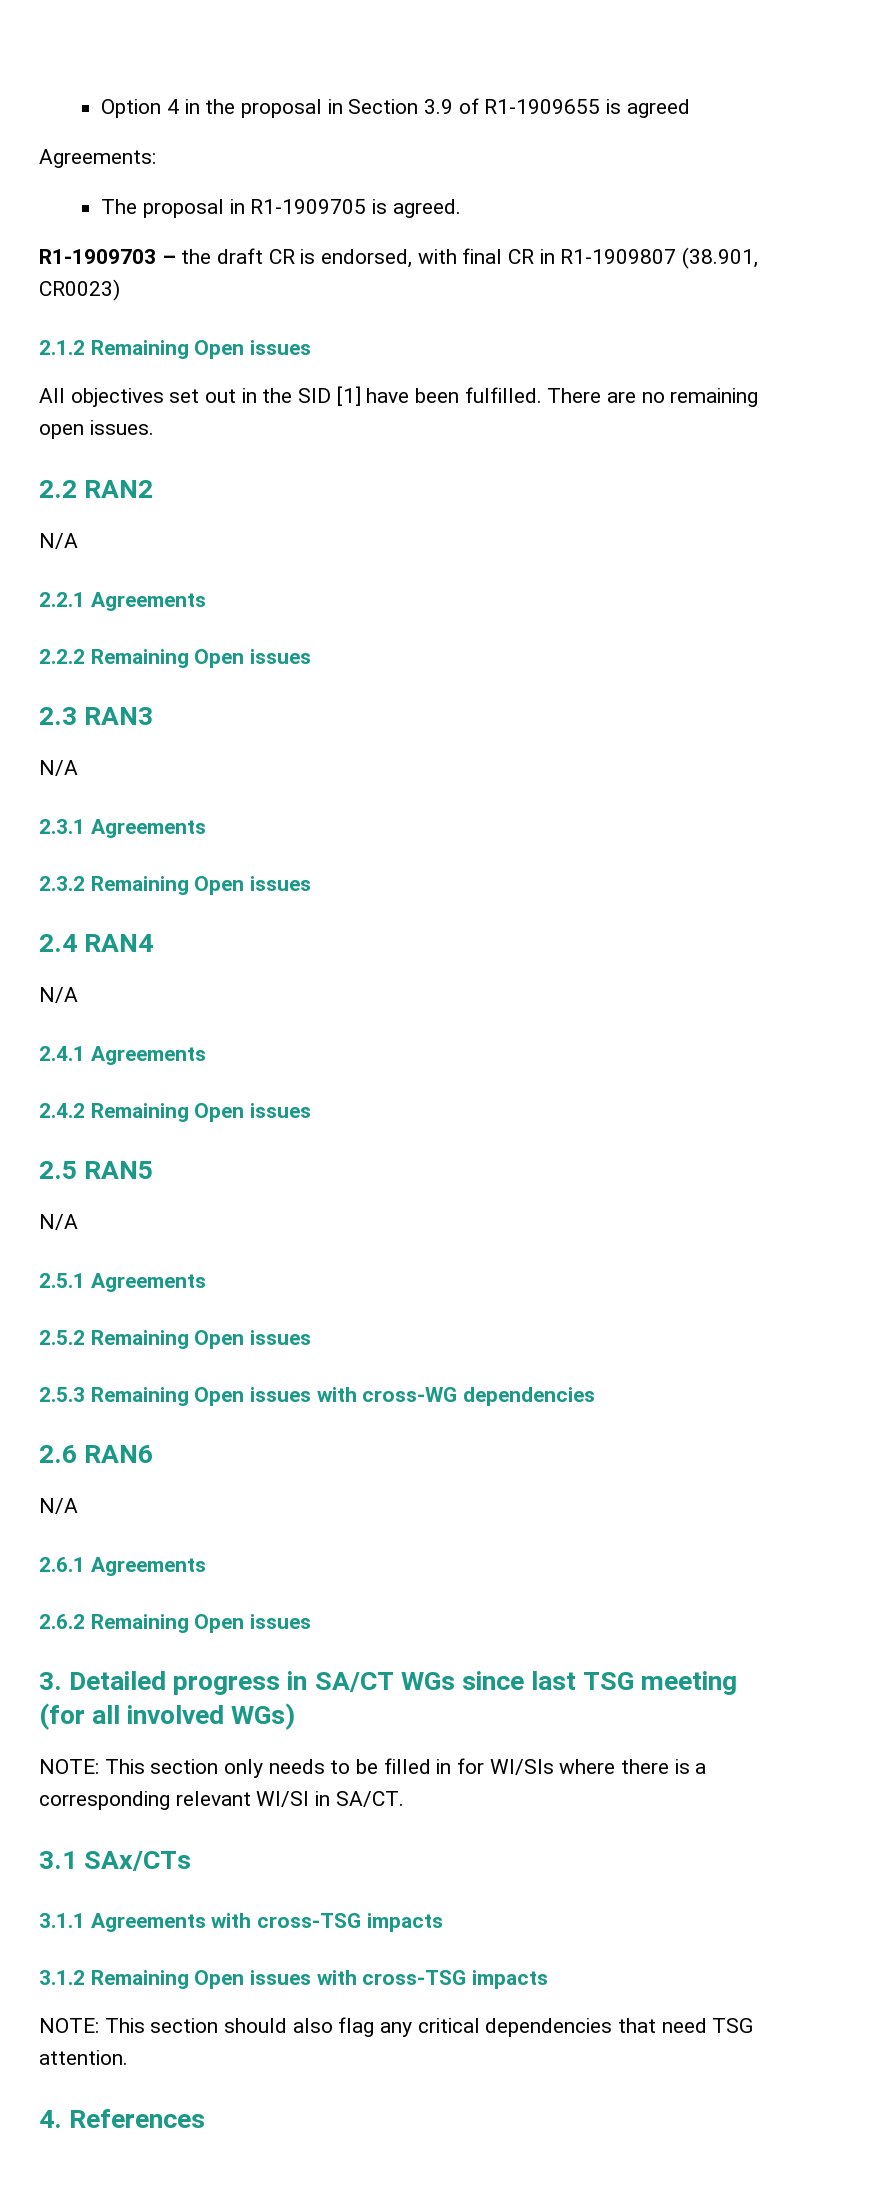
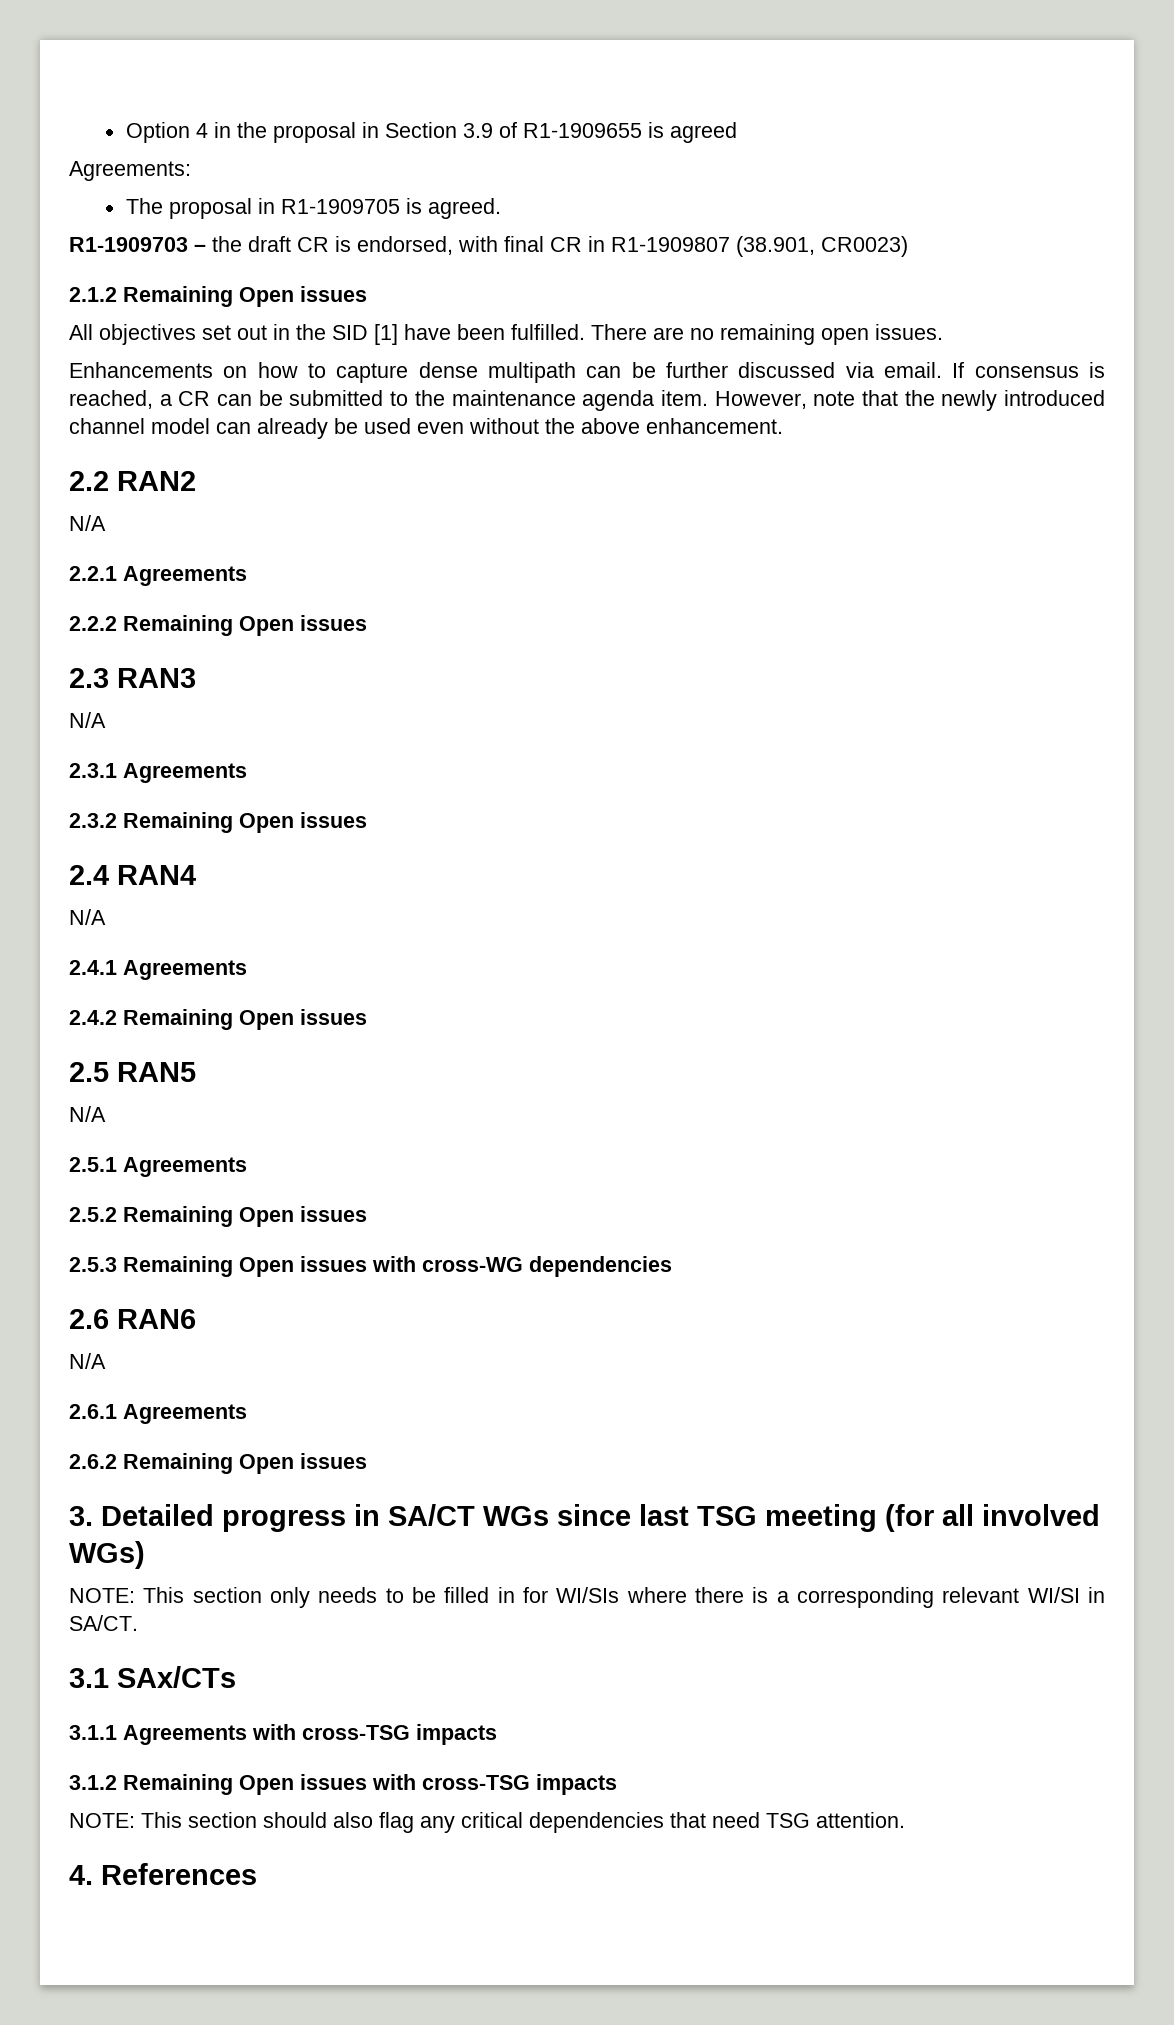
+ Enhancements on how to capture dense multipath can be further discussed via email. If consensus is reached, a CR can be submitted to the maintenance agenda item. However, note that the newly introduced channel model can already be used even without the above enhancement.

